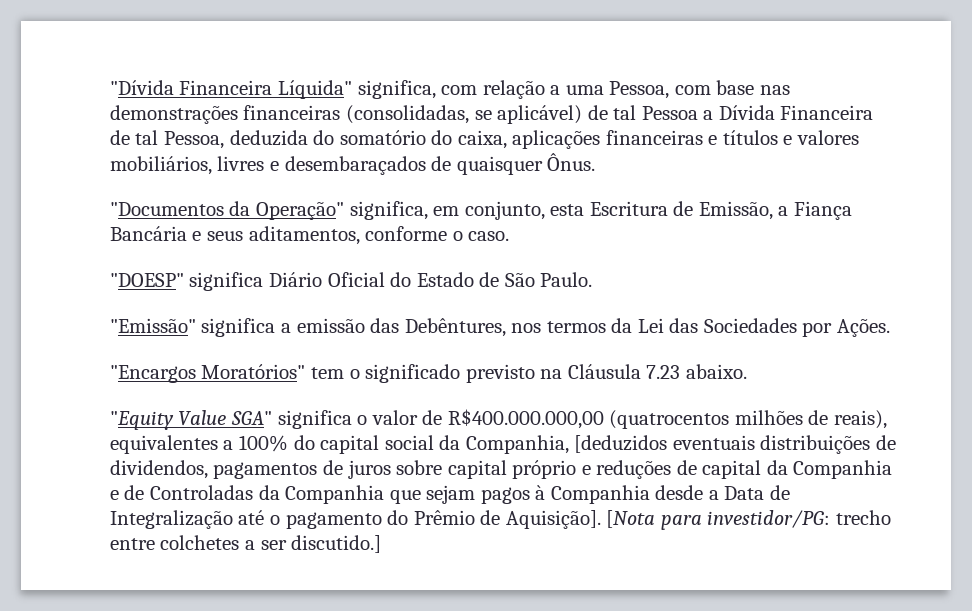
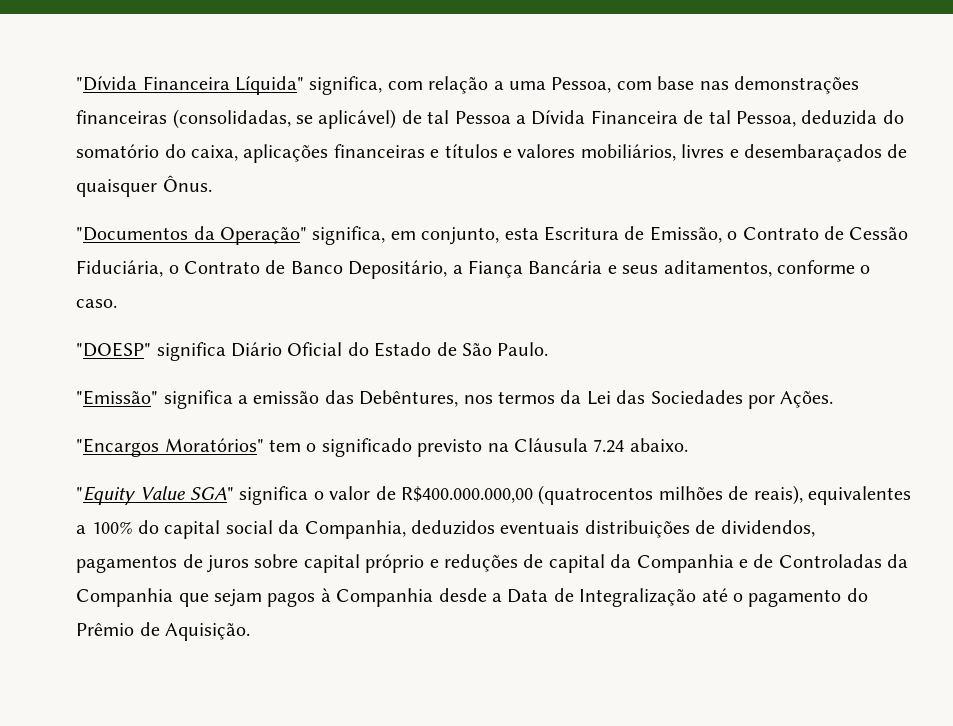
- "Documentos da Operação" significa, em conjunto, esta Escritura de Emissão, a Fiança Bancária e seus aditamentos, conforme o caso.
+ "Documentos da Operação" significa, em conjunto, esta Escritura de Emissão, o Contrato de Cessão Fiduciária, o Contrato de Banco Depositário, a Fiança Bancária e seus aditamentos, conforme o caso.
- "Encargos Moratórios" tem o significado previsto na Cláusula 7.23 abaixo.
+ "Encargos Moratórios" tem o significado previsto na Cláusula 7.24 abaixo.
- "Equity Value SGA" significa o valor de R$400.000.000,00 (quatrocentos milhões de reais), equivalentes a 100% do capital social da Companhia, [deduzidos eventuais distribuições de dividendos, pagamentos de juros sobre capital próprio e reduções de capital da Companhia e de Controladas da Companhia que sejam pagos à Companhia desde a Data de Integralização até o pagamento do Prêmio de Aquisição]. [Nota para investidor/PG: trecho entre colchetes a ser discutido.]
+ "Equity Value SGA" significa o valor de R$400.000.000,00 (quatrocentos milhões de reais), equivalentes a 100% do capital social da Companhia, deduzidos eventuais distribuições de dividendos, pagamentos de juros sobre capital próprio e reduções de capital da Companhia e de Controladas da Companhia que sejam pagos à Companhia desde a Data de Integralização até o pagamento do Prêmio de Aquisição.

